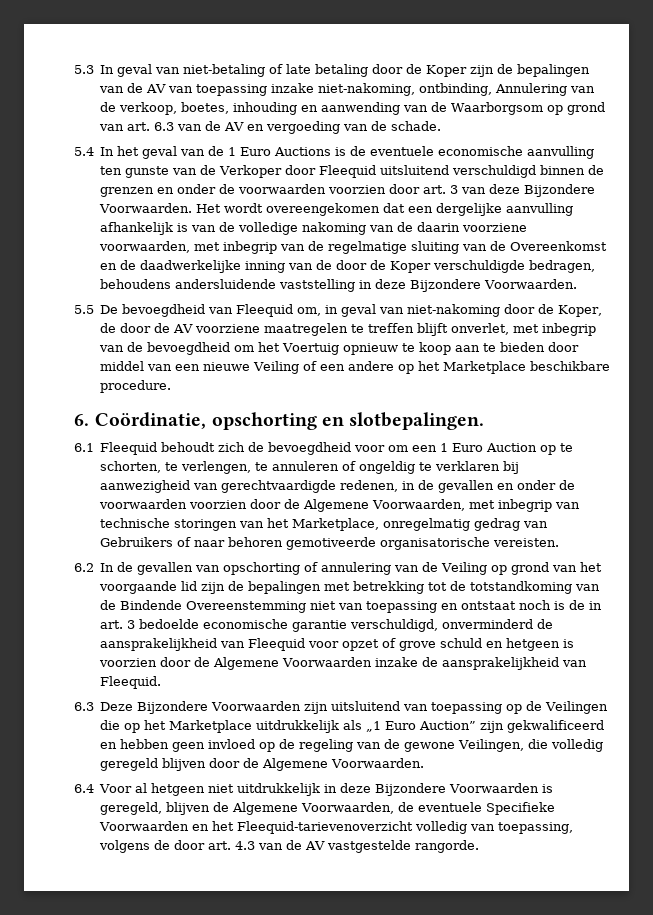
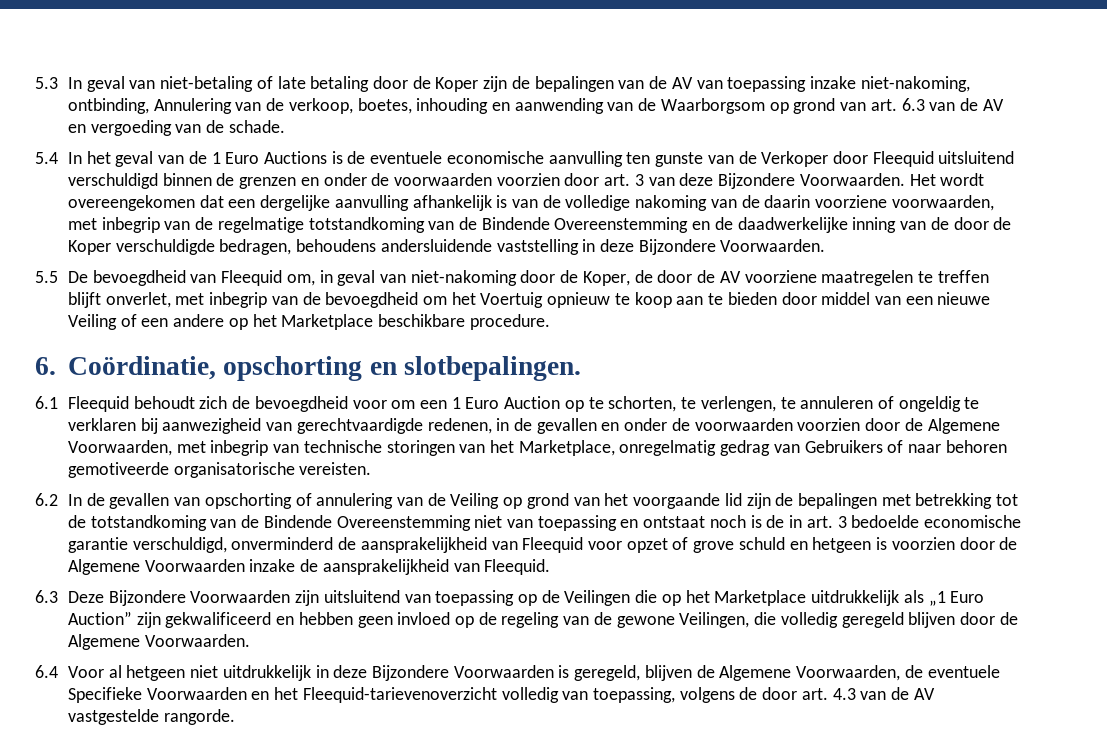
- Het wordt overeengekomen dat een dergelijke aanvulling afhankelijk is van de volledige nakoming van de daarin voorziene voorwaarden, met inbegrip van de regelmatige sluiting van de Overeenkomst en de daadwerkelijke inning van de door de Koper verschuldigde bedragen, behoudens andersluidende vaststelling in deze Bijzondere Voorwaarden.
+ Het wordt overeengekomen dat een dergelijke aanvulling afhankelijk is van de volledige nakoming van de daarin voorziene voorwaarden, met inbegrip van de regelmatige totstandkoming van de Bindende Overeenstemming en de daadwerkelijke inning van de door de Koper verschuldigde bedragen, behoudens andersluidende vaststelling in deze Bijzondere Voorwaarden.

